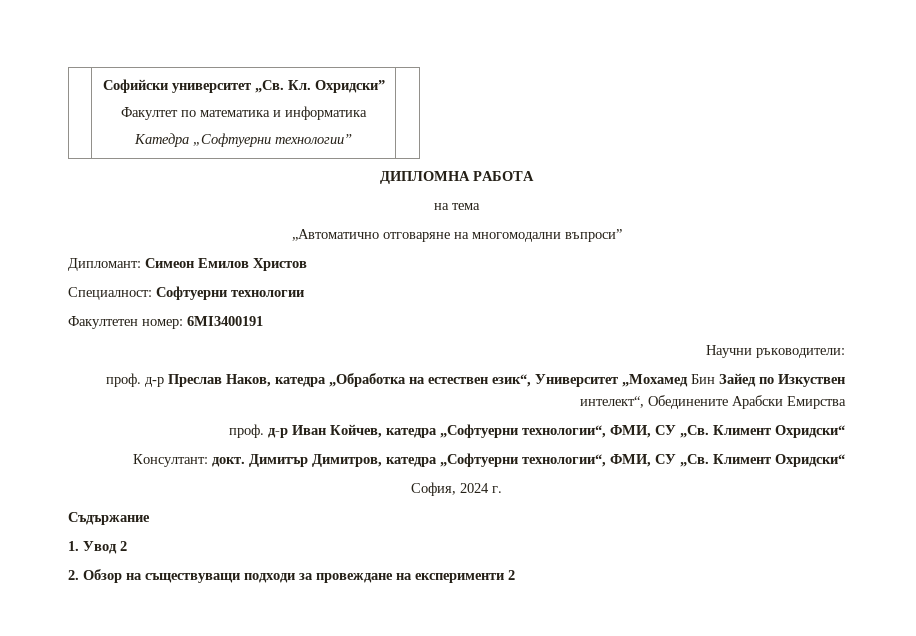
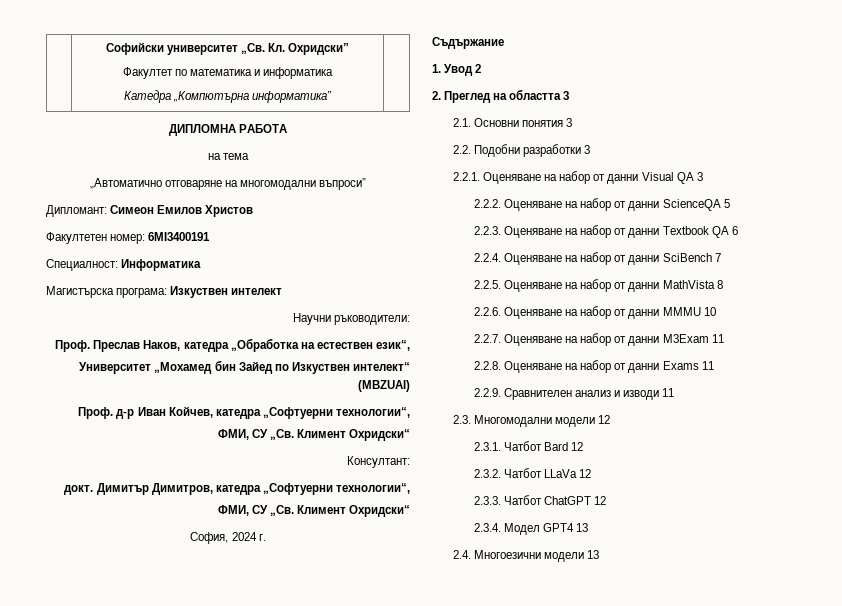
  | Софийски университет „Св. Кл. Охридски”
  Факултет по математика и информатика
- Катедра „Софтуерни технологии” |
+ Катедра „Компютърна информатика” |
- Специалност: Софтуерни технологии
+ Специалност: Информатика
+ Магистърска програма: Изкуствен интелект
- проф. д-р Преслав Наков, катедра „Обработка на естествен език“, Университет „Мохамед Бин Зайед по Изкуствен интелект“, Обединените Арабски Емирства
- проф. д-р Иван Койчев, катедра „Софтуерни технологии“, ФМИ, СУ „Св.
+ Проф. Преслав Наков, катедра „Обработка на естествен език“,
+ Университет „Мохамед бин Зайед по Изкуствен интелект“ (MBZUAI)
+ Проф. д-р Иван Койчев, катедра „Софтуерни технологии“,
+ ФМИ, СУ „Св.
- Консултант: докт.
+ Консултант:
+ докт.
- Димитър Димитров, катедра „Софтуерни технологии“, ФМИ, СУ „Св.
+ Димитър Димитров, катедра „Софтуерни технологии“,
+ ФМИ, СУ „Св.
- 2. Обзор на съществуващи подходи за провеждане на експерименти 2
+ 2. Преглед на областта 3
+ 2.1. Основни понятия 3
+ 2.2. Подобни разработки 3
+ 2.2.1. Оценяване на набор от данни Visual QA 3
+ 2.2.2. Оценяване на набор от данни ScienceQA 5
+ 2.2.3. Оценяване на набор от данни Textbook QA 6
+ 2.2.4. Оценяване на набор от данни SciBench 7
+ 2.2.5. Оценяване на набор от данни MathVista 8
+ 2.2.6. Оценяване на набор от данни MMMU 10
+ 2.2.7. Оценяване на набор от данни M3Exam 11
+ 2.2.8. Оценяване на набор от данни Exams 11
+ 2.2.9. Сравнителен анализ и изводи 11
+ 2.3. Многомодални модели 12
+ 2.3.1. Чатбот Bard 12
+ 2.3.2. Чатбот LLaVa 12
+ 2.3.3. Чатбот ChatGPT 12
+ 2.3.4. Модел GPT4 13
+ 2.4. Многоезични модели 13

